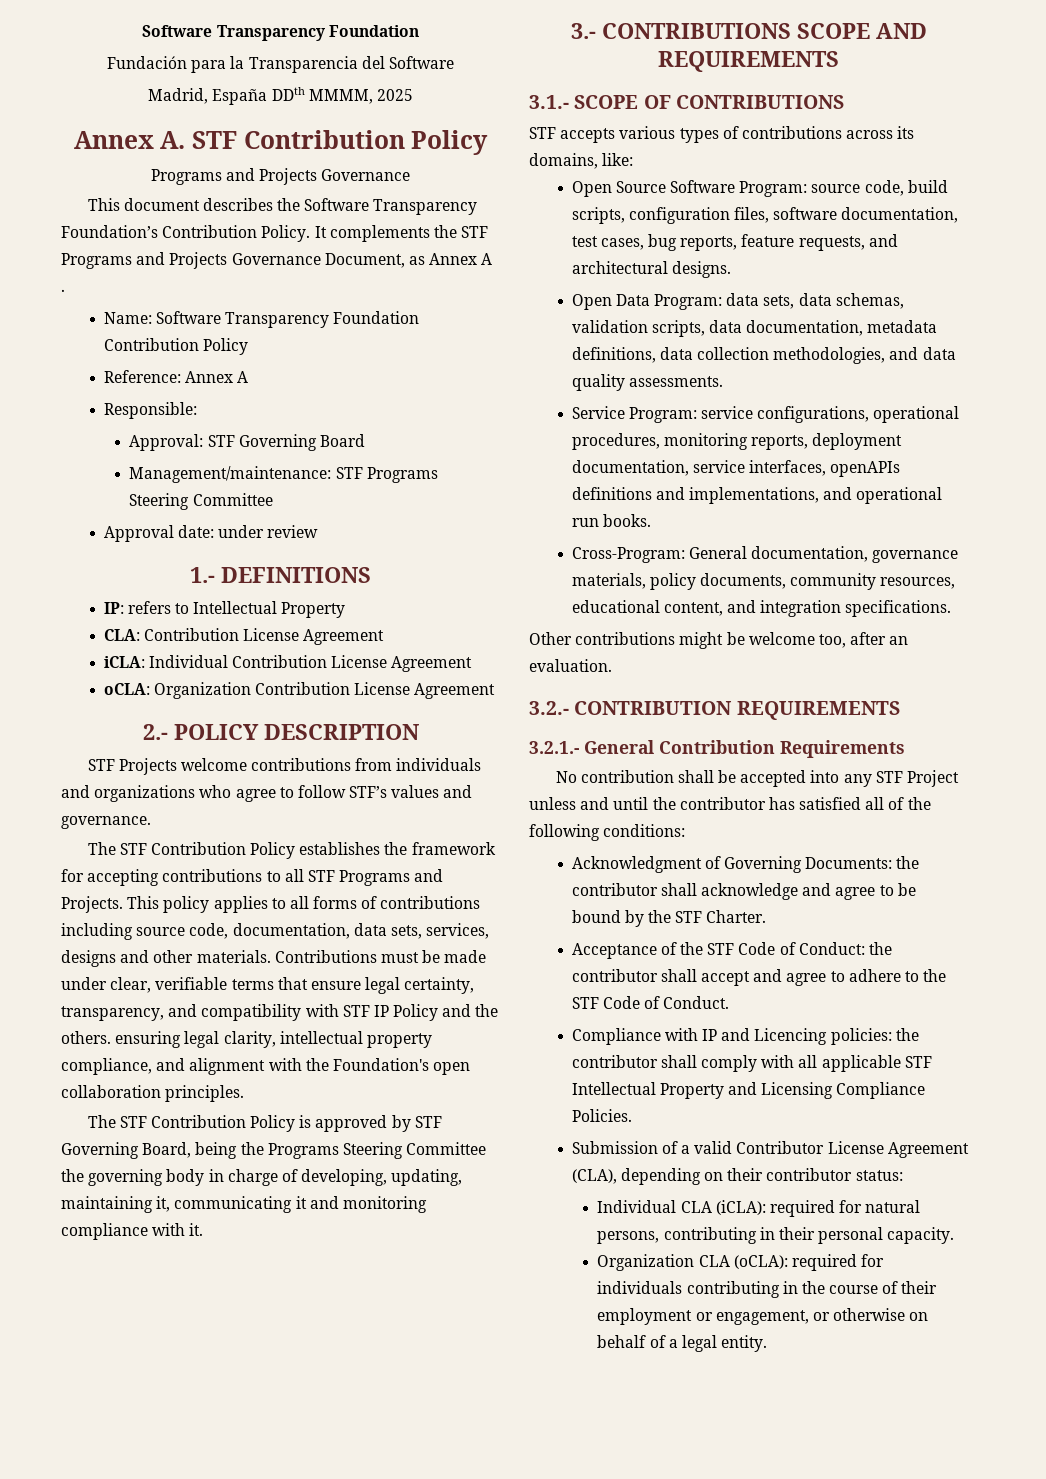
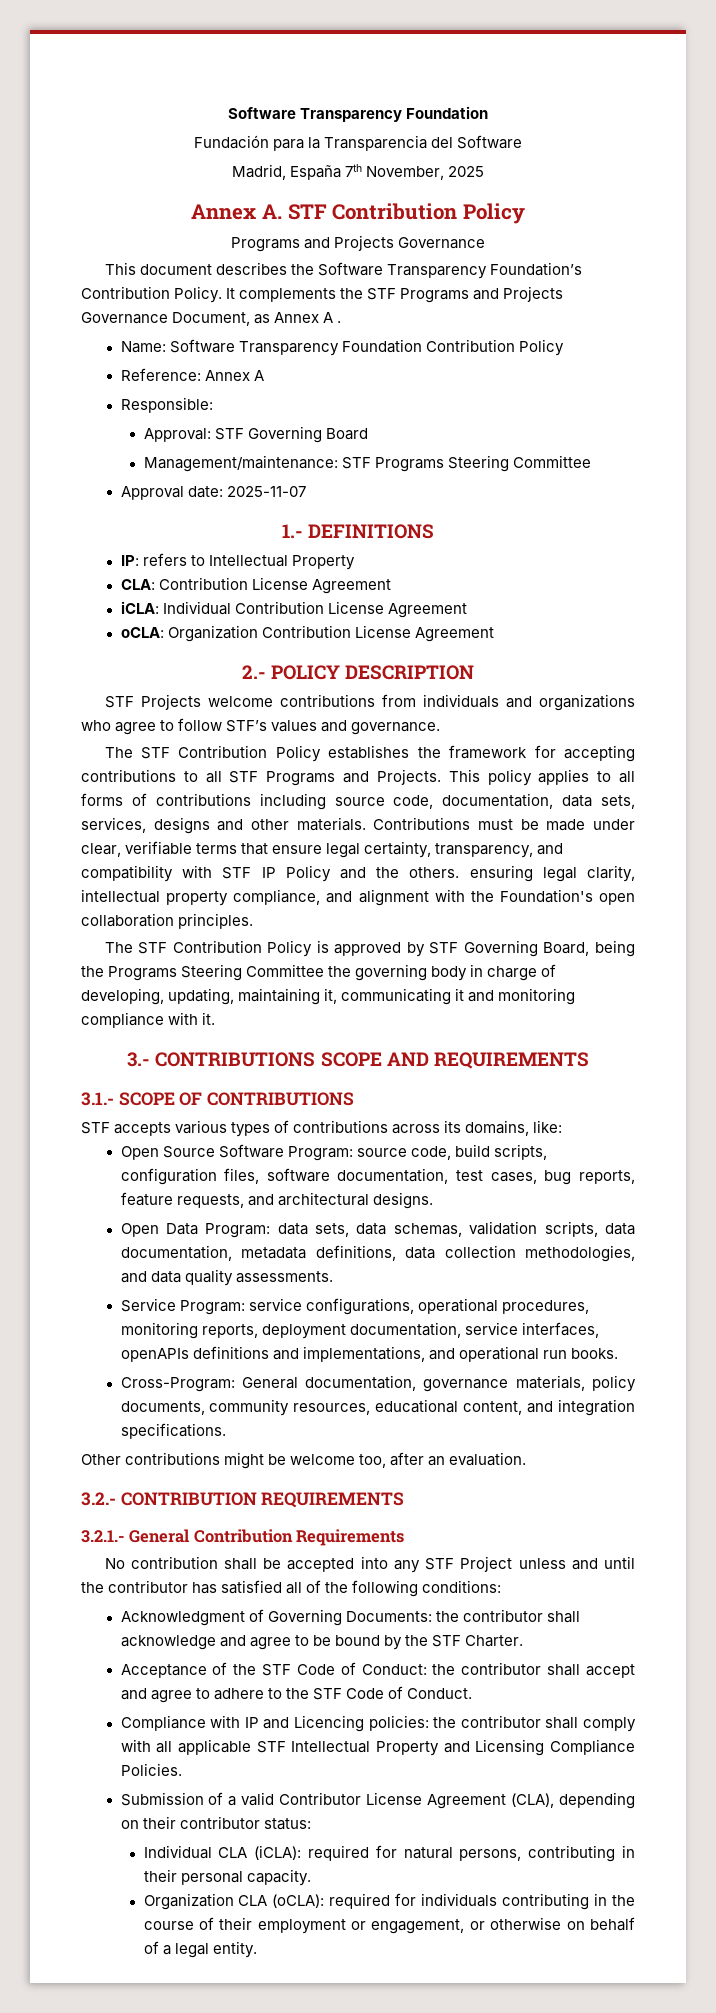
- Madrid, España DDth MMMM, 2025
+ Madrid, España 7th November, 2025
- Approval date: under review
+ Approval date: 2025-11-07

